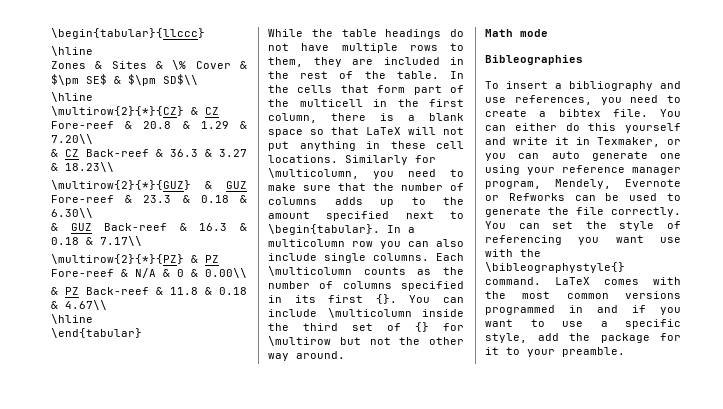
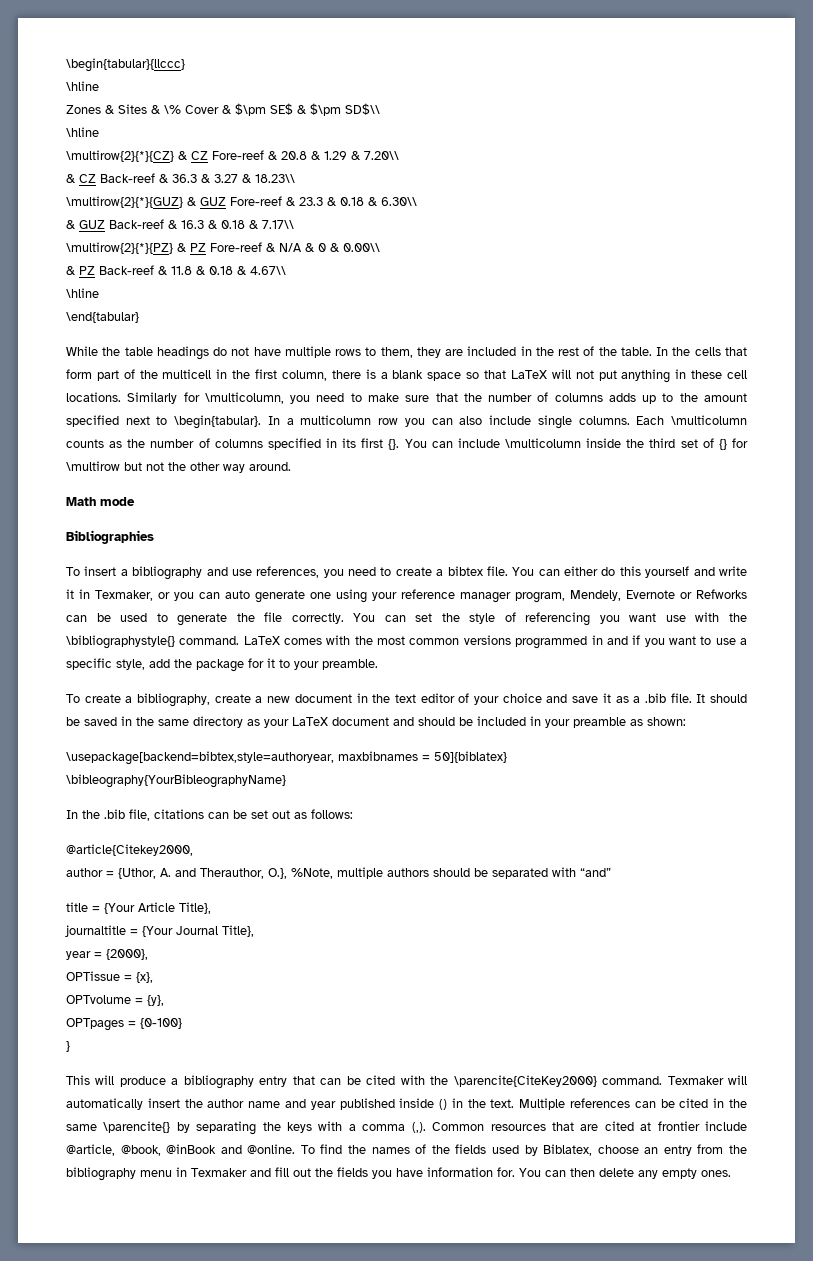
- Bibleographies
+ Bibliographies
- You can set the style of referencing you want use with the \bibleographystyle{} command.
+ You can set the style of referencing you want use with the \bibliographystyle{} command.
+ To create a bibliography, create a new document in the text editor of your choice and save it as a .bib file. It should be saved in the same directory as your LaTeX document and should be included in your preamble as shown:
+ \usepackage[backend=bibtex,style=authoryear, maxbibnames = 50]{biblatex}
+ \bibleography{YourBibleographyName}
+ In the .bib file, citations can be set out as follows:
+ @article{Citekey2000,
+ author = {Uthor, A. and Therauthor, O.}, %Note, multiple authors should be separated with “and”
+ title = {Your Article Title},
+ journaltitle = {Your Journal Title},
+ year = {2000},
+ OPTissue = {x},
+ OPTvolume = {y},
+ OPTpages = {0-100}
+ }
+ This will produce a bibliography entry that can be cited with the \parencite{CiteKey2000} command. Texmaker will automatically insert the author name and year published inside () in the text. Multiple references can be cited in the same \parencite{} by separating the keys with a comma (,). Common resources that are cited at frontier include @article, @book, @inBook and @online. To find the names of the fields used by Biblatex, choose an entry from the bibliography menu in Texmaker and fill out the fields you have information for. You can then delete any empty ones.

